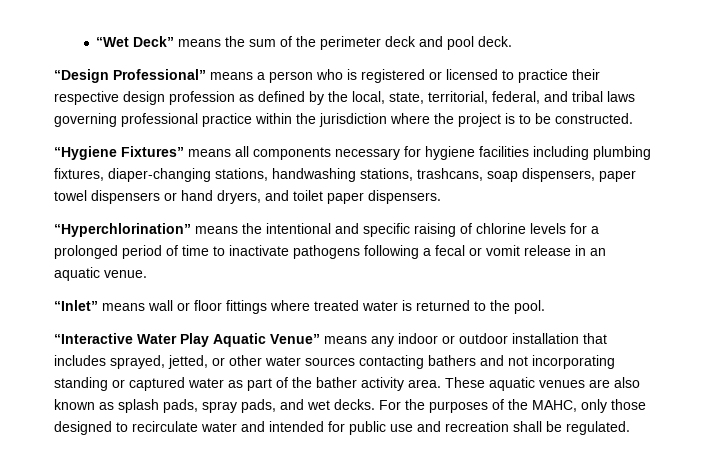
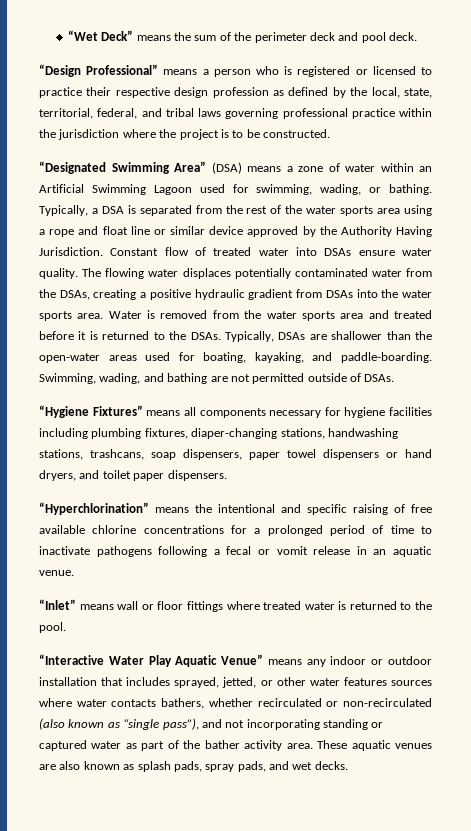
+ “Designated Swimming Area” (DSA) means a zone of water within an Artificial Swimming Lagoon used for swimming, wading, or bathing. Typically, a DSA is separated from the rest of the water sports area using a rope and float line or similar device approved by the Authority Having Jurisdiction. Constant flow of treated water into DSAs ensure water quality. The flowing water displaces potentially contaminated water from the DSAs, creating a positive hydraulic gradient from DSAs into the water sports area. Water is removed from the water sports area and treated before it is returned to the DSAs. Typically, DSAs are shallower than the open-water areas used for boating, kayaking, and paddle-boarding. Swimming, wading, and bathing are not permitted outside of DSAs.
- “Hyperchlorination” means the intentional and specific raising of chlorine levels for a prolonged period of time to inactivate pathogens following a fecal or vomit release in an aquatic venue.
+ “Hyperchlorination” means the intentional and specific raising of free available chlorine concentrations for a prolonged period of time to inactivate pathogens following a fecal or vomit release in an aquatic venue.
- “Interactive Water Play Aquatic Venue” means any indoor or outdoor installation that includes sprayed, jetted, or other water sources contacting bathers and not incorporating standing or captured water as part of the bather activity area.
+ “Interactive Water Play Aquatic Venue” means any indoor or outdoor installation that includes sprayed, jetted, or other water features sources where water contacts bathers, whether recirculated or non-recirculated (also known as “single pass”), and not incorporating standing or captured water as part of the bather activity area.
- For the purposes of the MAHC, only those designed to recirculate water and intended for public use and recreation shall be regulated.

